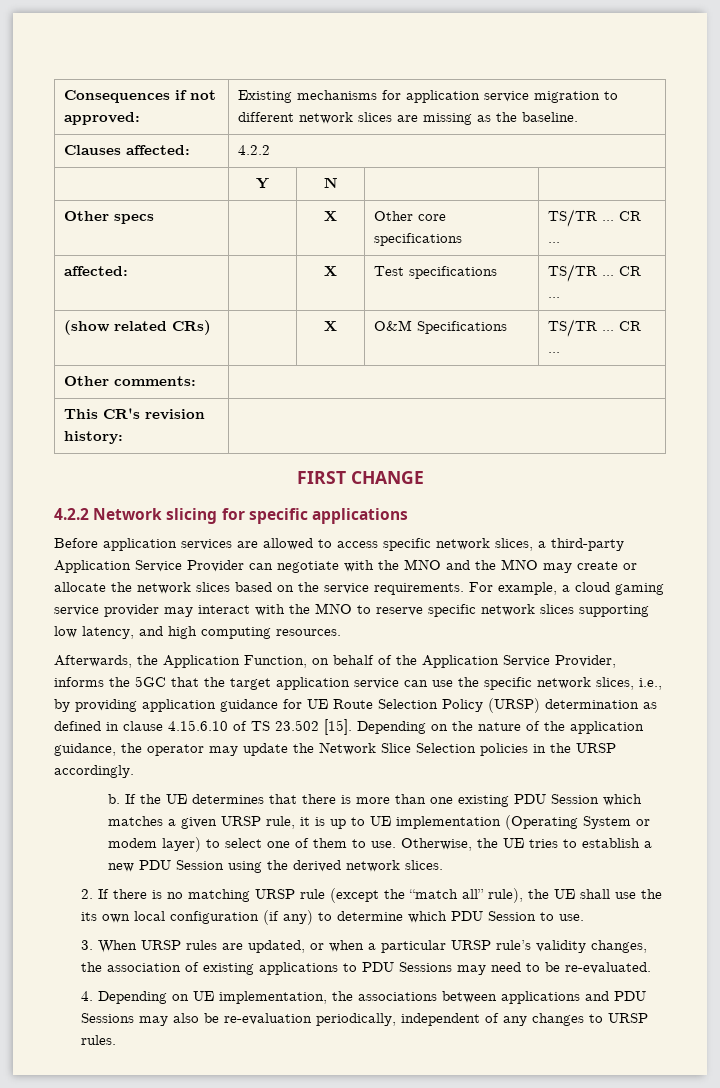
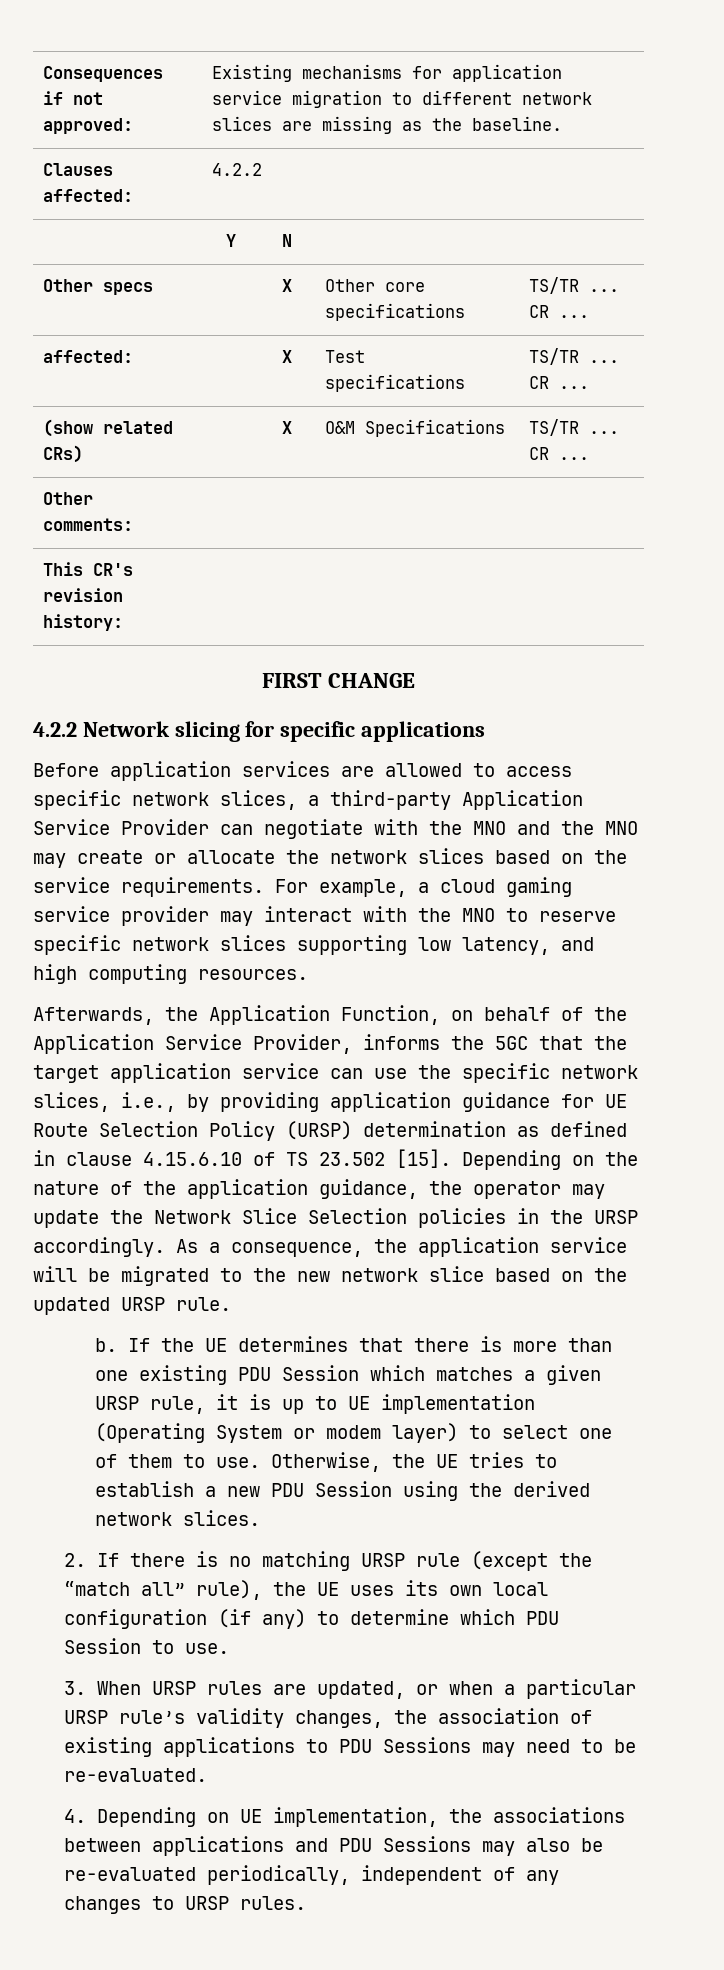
+ As a consequence, the application service will be migrated to the new network slice based on the updated URSP rule.
- 2. If there is no matching URSP rule (except the “match all” rule), the UE shall use the its own local configuration (if any) to determine which PDU Session to use.
+ 2. If there is no matching URSP rule (except the “match all” rule), the UE uses its own local configuration (if any) to determine which PDU Session to use.
- 4. Depending on UE implementation, the associations between applications and PDU Sessions may also be re-evaluation periodically, independent of any changes to URSP rules.
+ 4. Depending on UE implementation, the associations between applications and PDU Sessions may also be re-evaluated periodically, independent of any changes to URSP rules.

